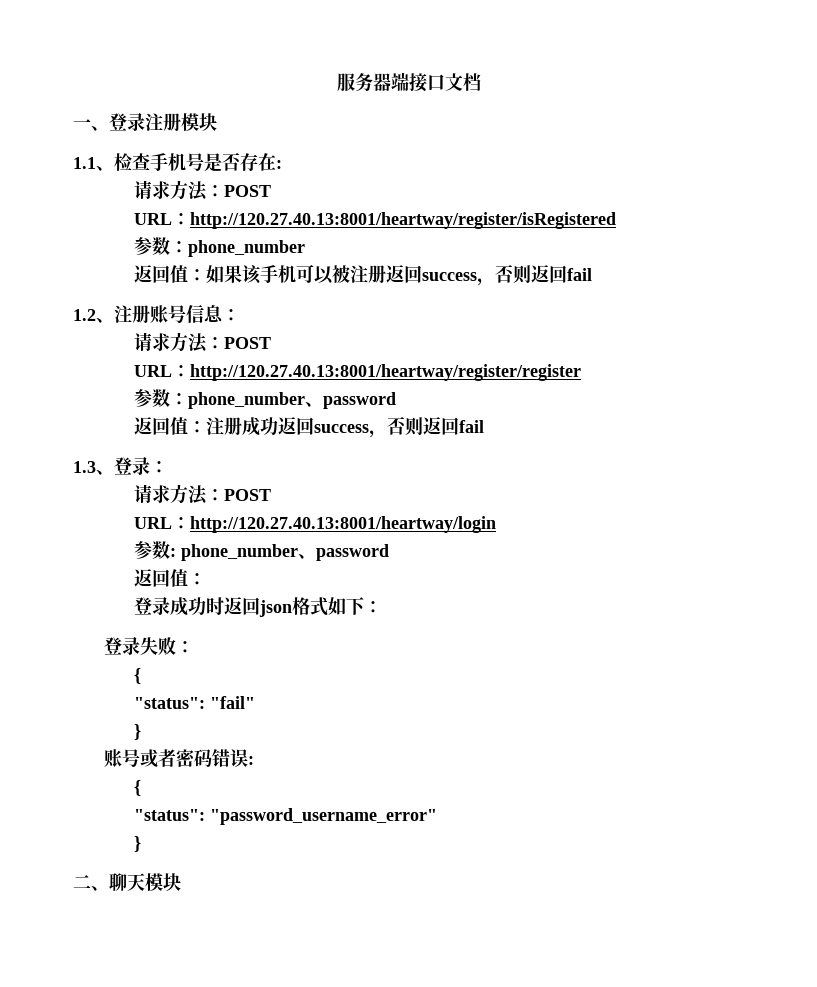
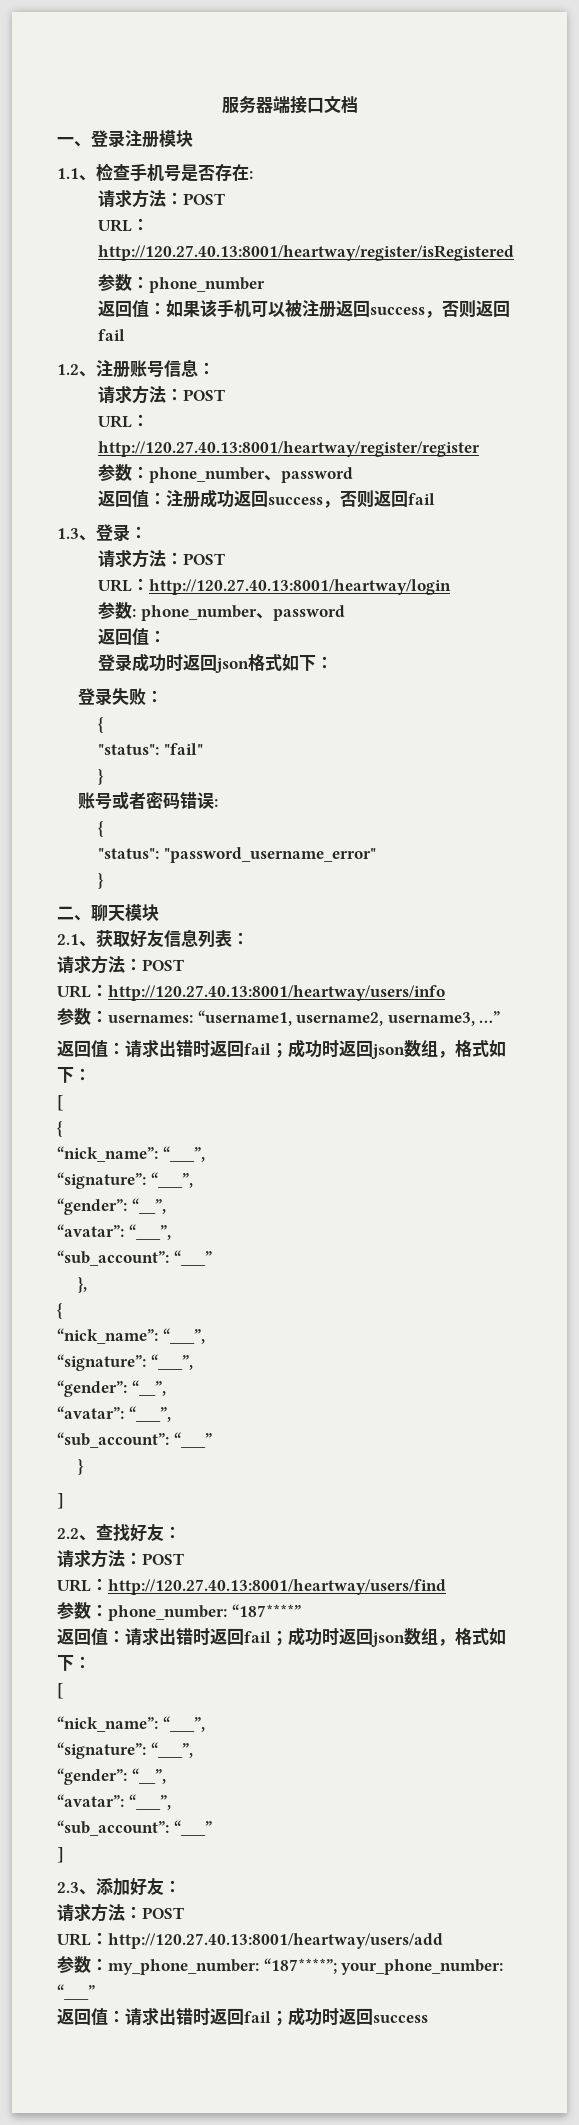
+ 2.1、获取好友信息列表：
+ 请求方法：POST
+ URL：http://120.27.40.13:8001/heartway/users/info
+ 参数：usernames: “username1, username2, username3, …”
+ 返回值：请求出错时返回fail；成功时返回json数组，格式如下：
+ [
+ {
+ “nick_name”: “___”,
+ “signature”: “___”,
+ “gender”: “__”,
+ “avatar”: “___”,
+ “sub_account”: “___”
+ },
+ {
+ “nick_name”: “___”,
+ “signature”: “___”,
+ “gender”: “__”,
+ “avatar”: “___”,
+ “sub_account”: “___”
+ }
+ ]
+ 2.2、查找好友：
+ 请求方法：POST
+ URL：http://120.27.40.13:8001/heartway/users/find
+ 参数：phone_number: “187****”
+ 返回值：请求出错时返回fail；成功时返回json数组，格式如下：
+ [
+ “nick_name”: “___”,
+ “signature”: “___”,
+ “gender”: “__”,
+ “avatar”: “___”,
+ “sub_account”: “___”
+ ]
+ 2.3、添加好友：
+ 请求方法：POST
+ URL：http://120.27.40.13:8001/heartway/users/add
+ 参数：my_phone_number: “187****”; your_phone_number: “___”
+ 返回值：请求出错时返回fail；成功时返回success

